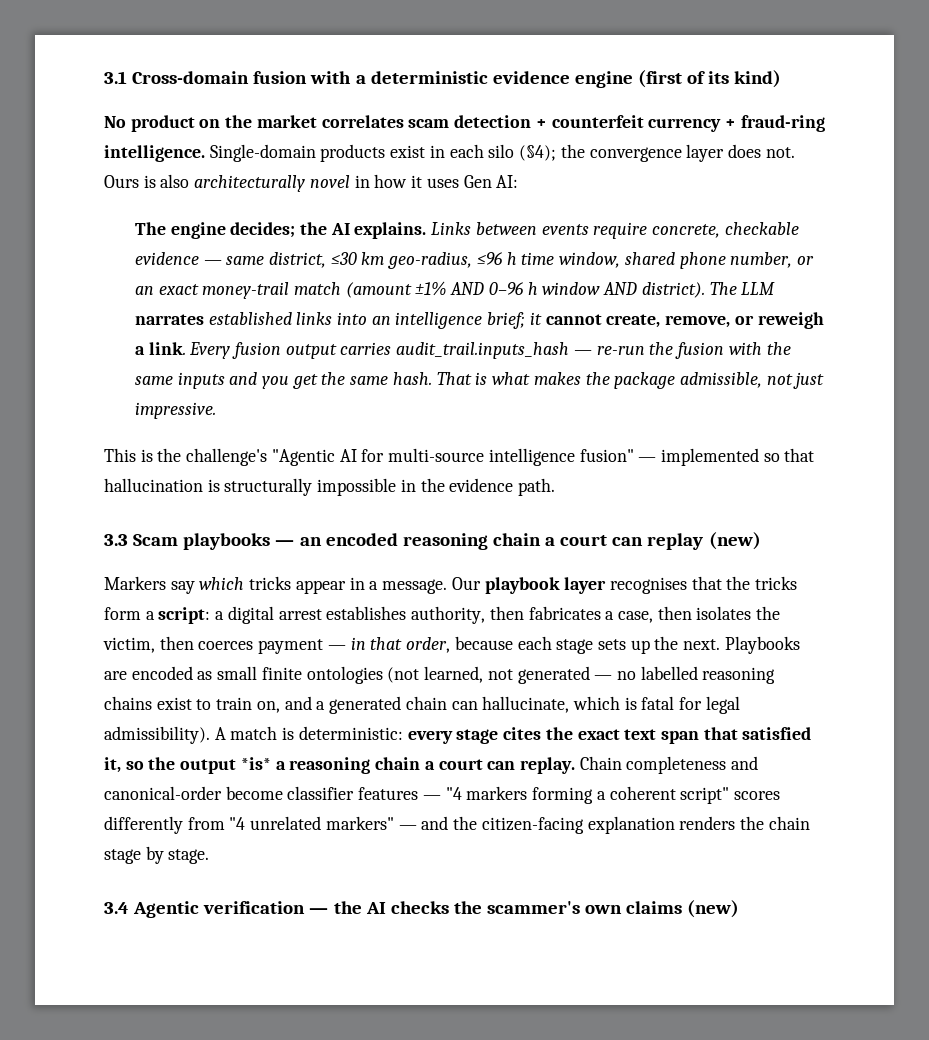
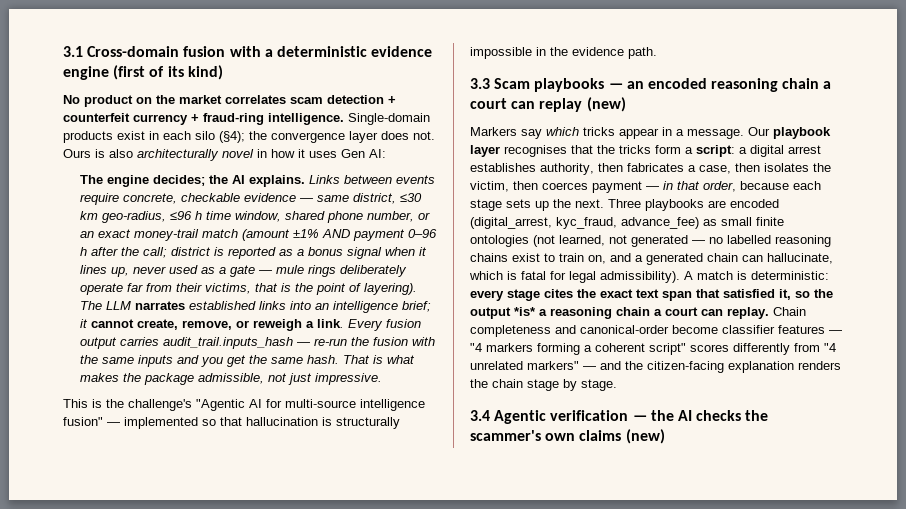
- Links between events require concrete, checkable evidence — same district, ≤30 km geo-radius, ≤96 h time window, shared phone number, or an exact money-trail match (amount ±1% AND 0–96 h window AND district).
+ Links between events require concrete, checkable evidence — same district, ≤30 km geo-radius, ≤96 h time window, shared phone number, or an exact money-trail match (amount ±1% AND payment 0–96 h after the call; district is reported as a bonus signal when it lines up, never used as a gate — mule rings deliberately operate far from their victims, that is the point of layering).
- Playbooks are encoded as small finite ontologies (not learned, not generated — no labelled reasoning chains exist to train on, and a generated chain can hallucinate, which is fatal for legal admissibility).
+ Three playbooks are encoded (digital_arrest, kyc_fraud, advance_fee) as small finite ontologies (not learned, not generated — no labelled reasoning chains exist to train on, and a generated chain can hallucinate, which is fatal for legal admissibility).

